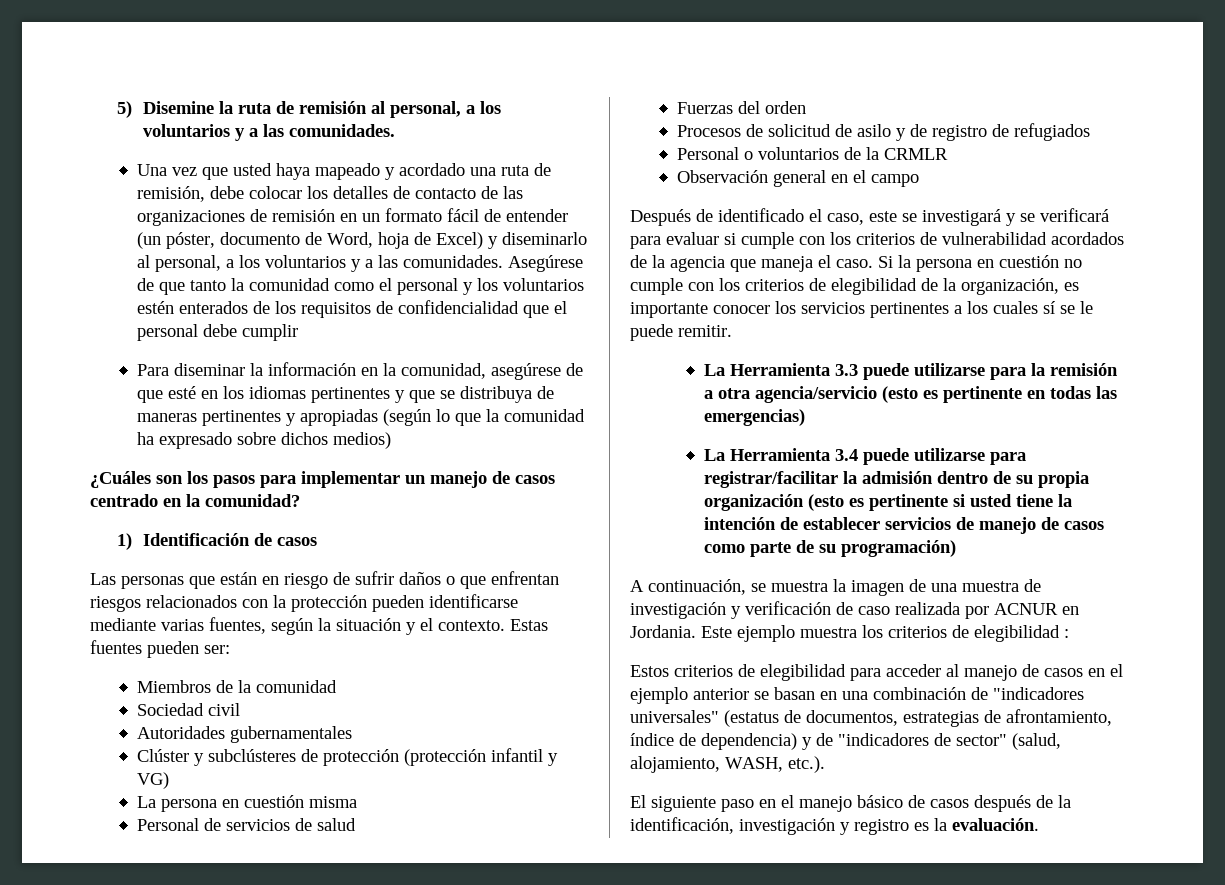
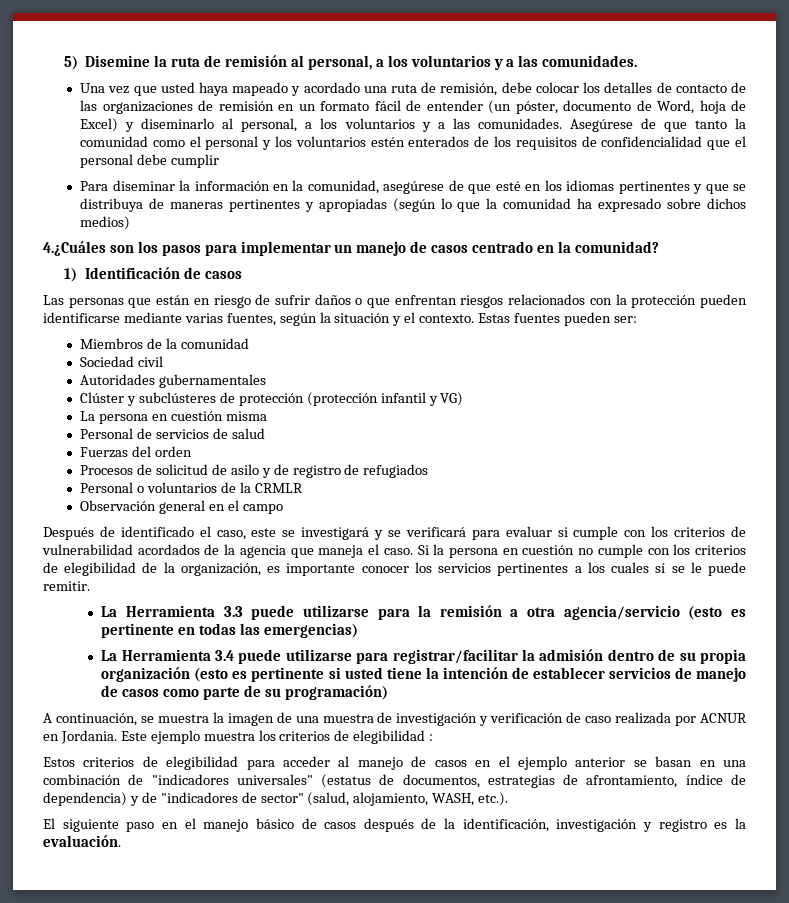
- ¿Cuáles son los pasos para implementar un manejo de casos centrado en la comunidad?
+ 4.¿Cuáles son los pasos para implementar un manejo de casos centrado en la comunidad?

